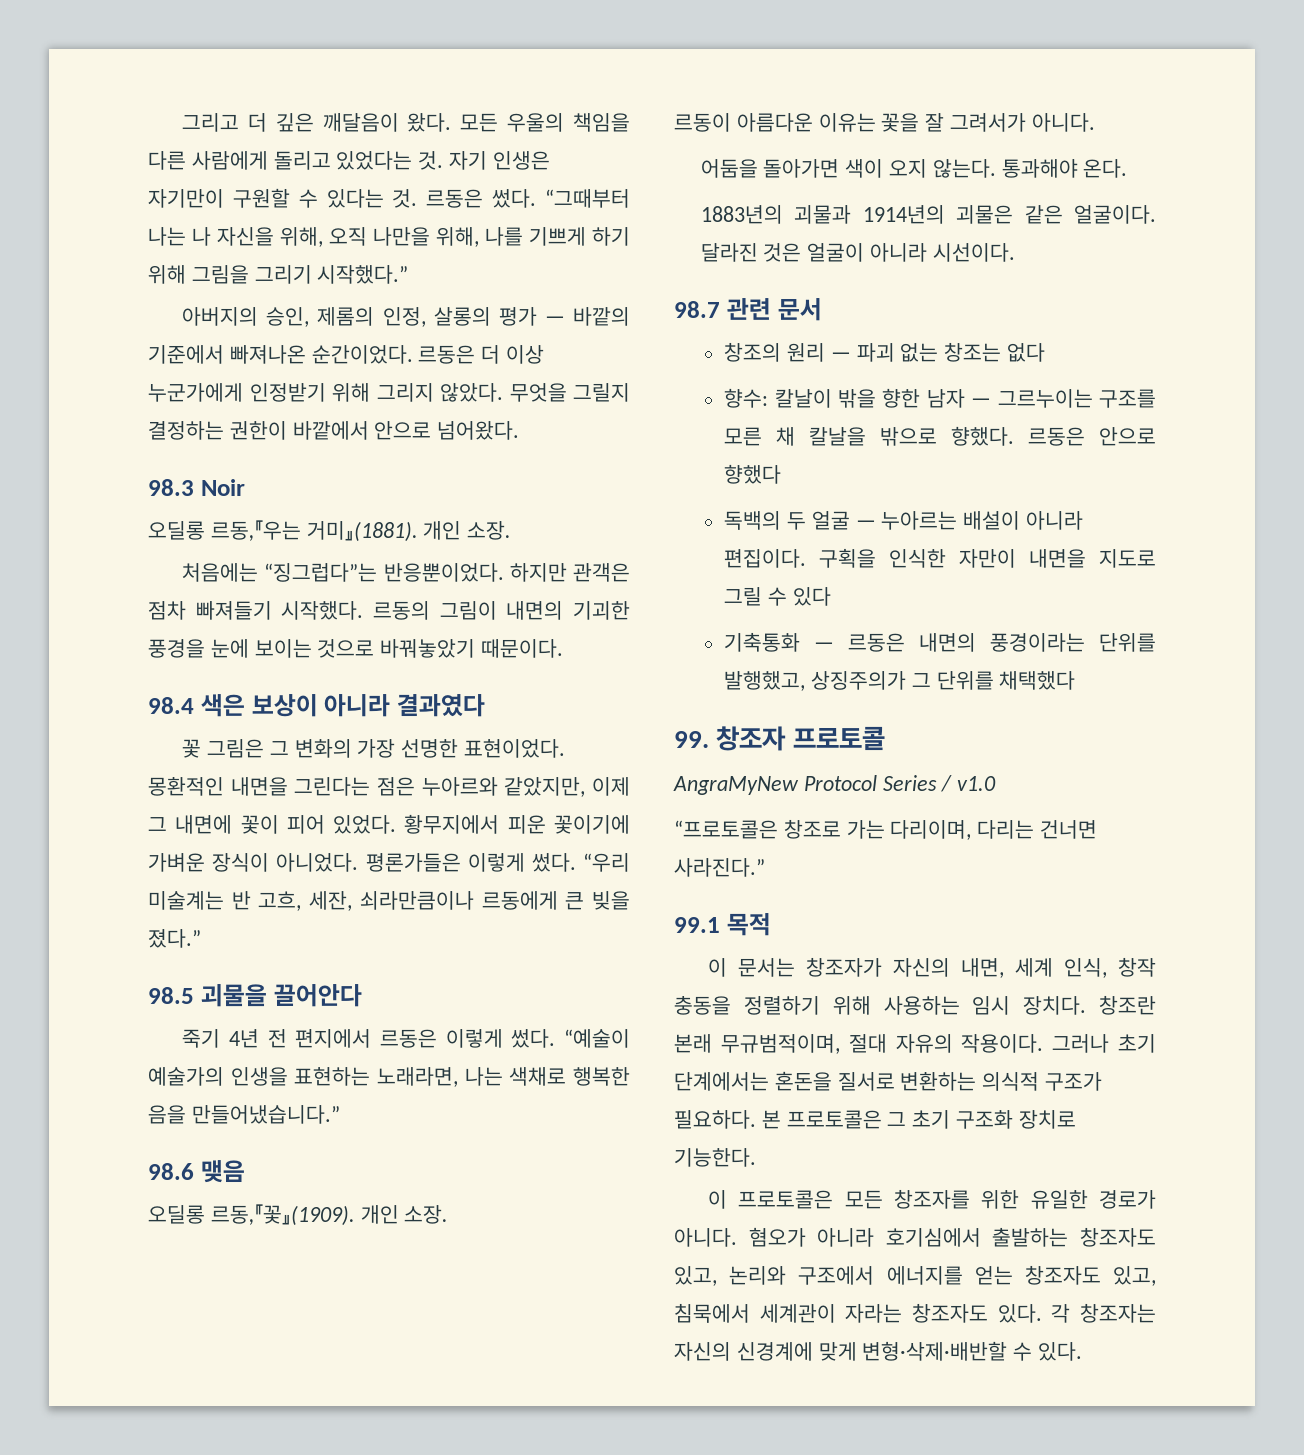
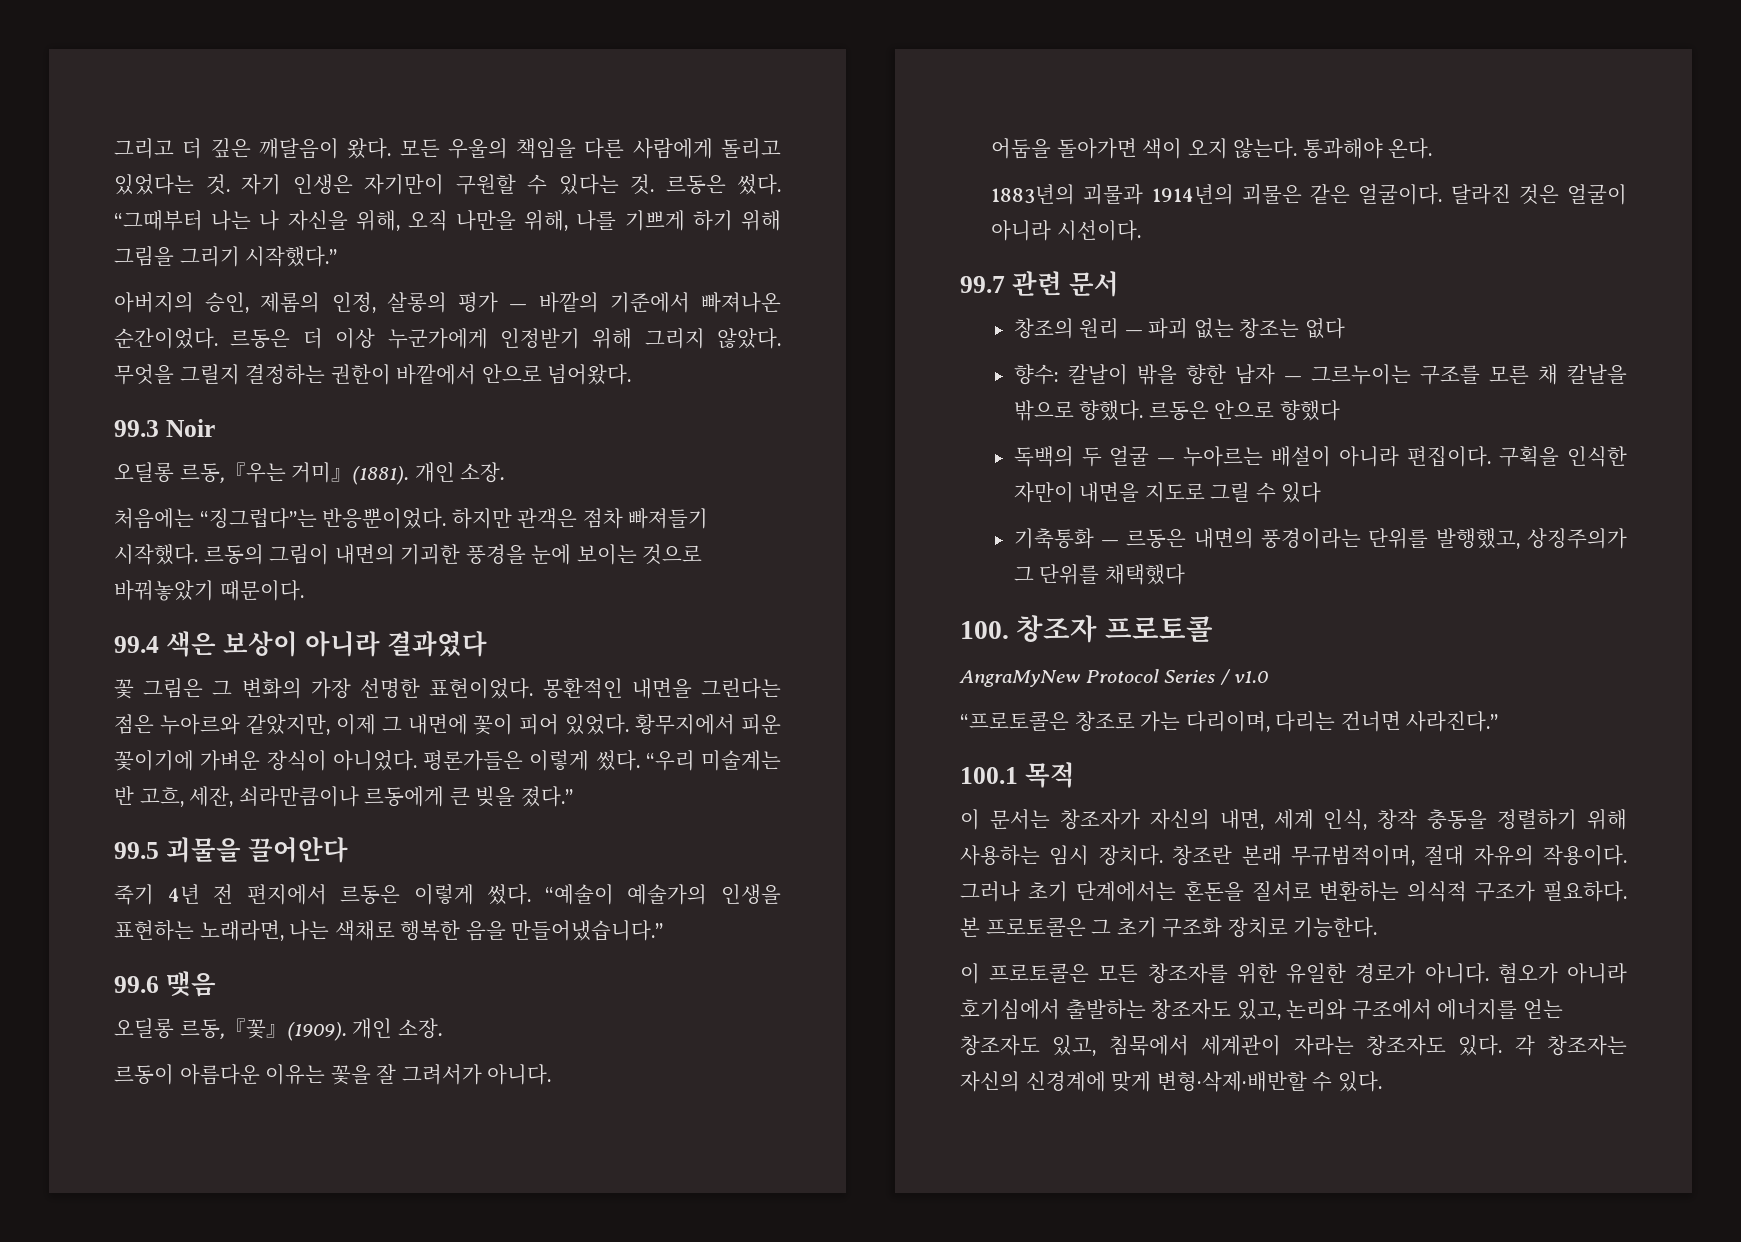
- 98.3 Noir
+ 99.3 Noir
- 98.4 색은 보상이 아니라 결과였다
+ 99.4 색은 보상이 아니라 결과였다
- 98.5 괴물을 끌어안다
+ 99.5 괴물을 끌어안다
- 98.6 맺음
+ 99.6 맺음
- 98.7 관련 문서
+ 99.7 관련 문서
- 99. 창조자 프로토콜
+ 100. 창조자 프로토콜
- 99.1 목적
+ 100.1 목적

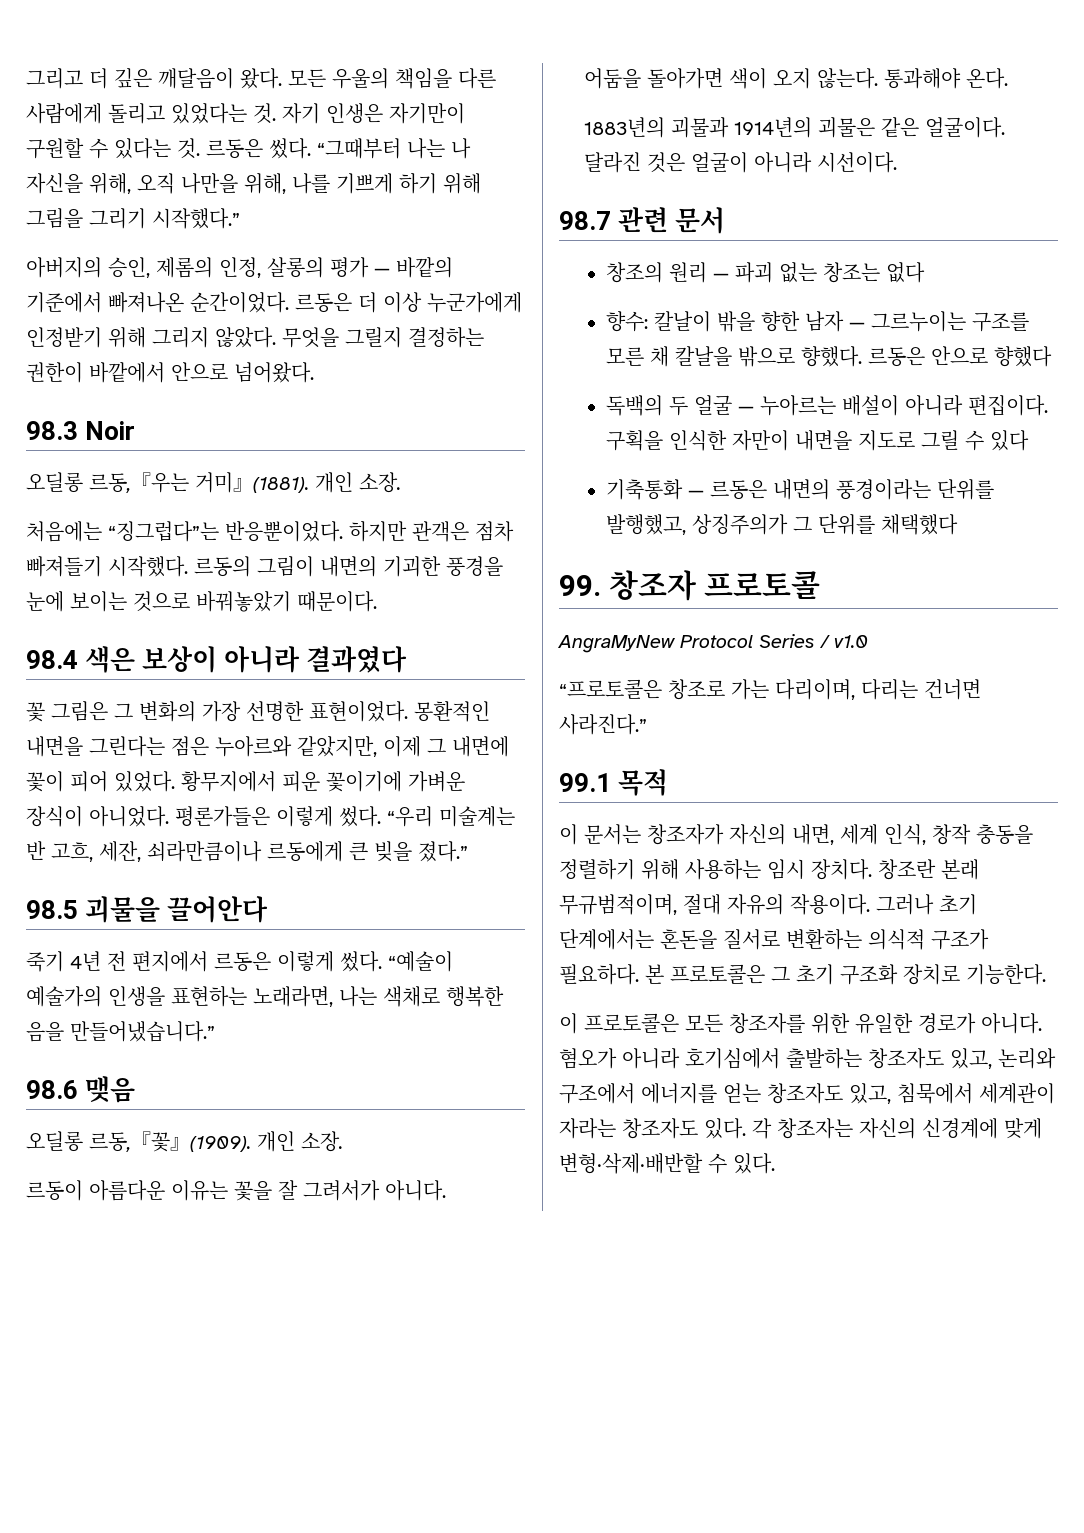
- 99.3 Noir
+ 98.3 Noir
- 99.4 색은 보상이 아니라 결과였다
+ 98.4 색은 보상이 아니라 결과였다
- 99.5 괴물을 끌어안다
+ 98.5 괴물을 끌어안다
- 99.6 맺음
+ 98.6 맺음
- 99.7 관련 문서
+ 98.7 관련 문서
- 100. 창조자 프로토콜
+ 99. 창조자 프로토콜
- 100.1 목적
+ 99.1 목적

